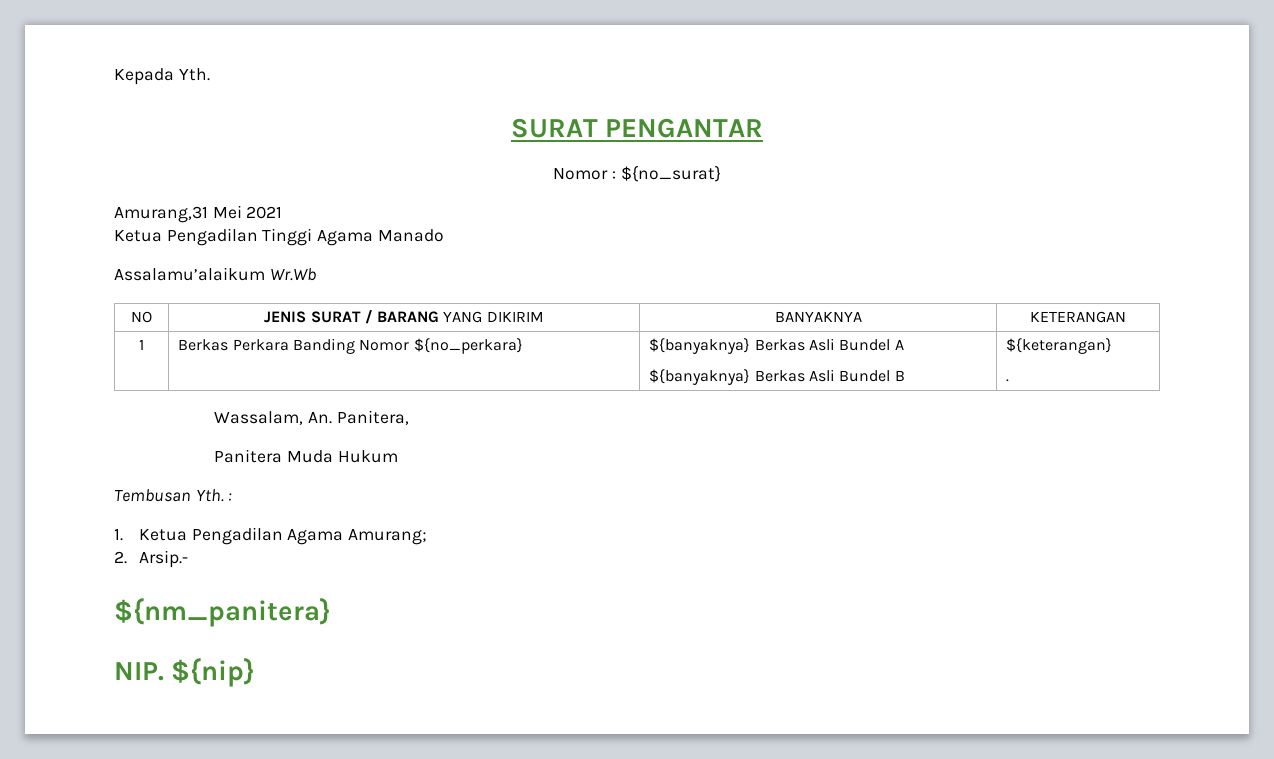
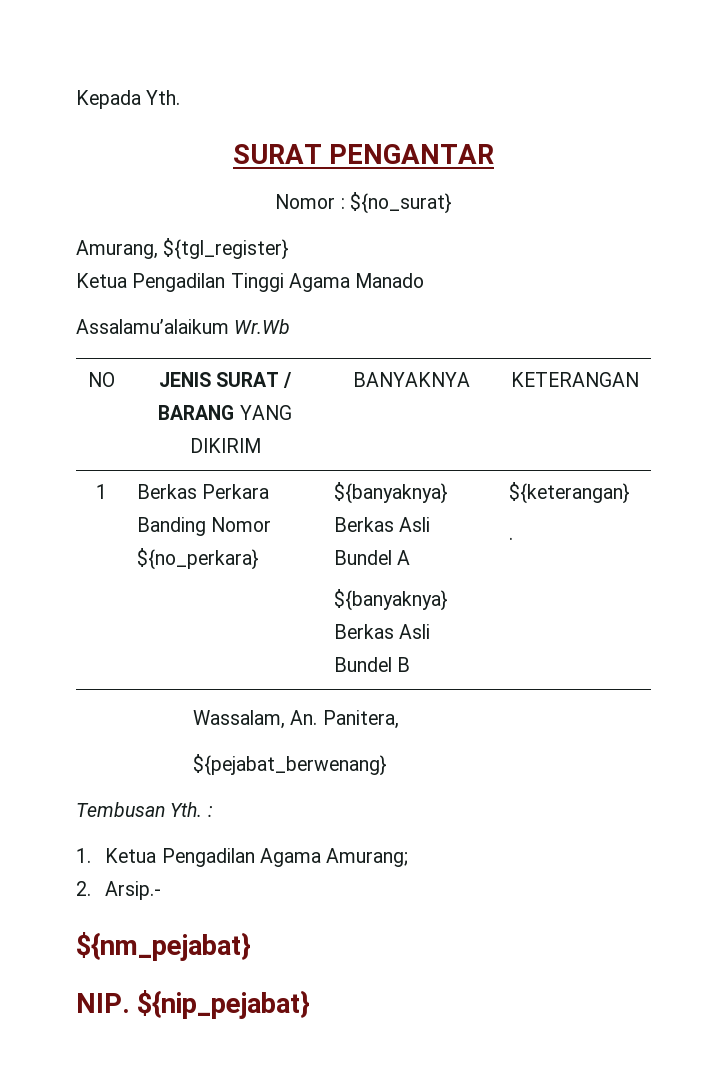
- Amurang,31 Mei 2021
+ Amurang, ${tgl_register}
- Panitera Muda Hukum
+ ${pejabat_berwenang}
- ${nm_panitera}
+ ${nm_pejabat}
- NIP. ${nip}
+ NIP. ${nip_pejabat}

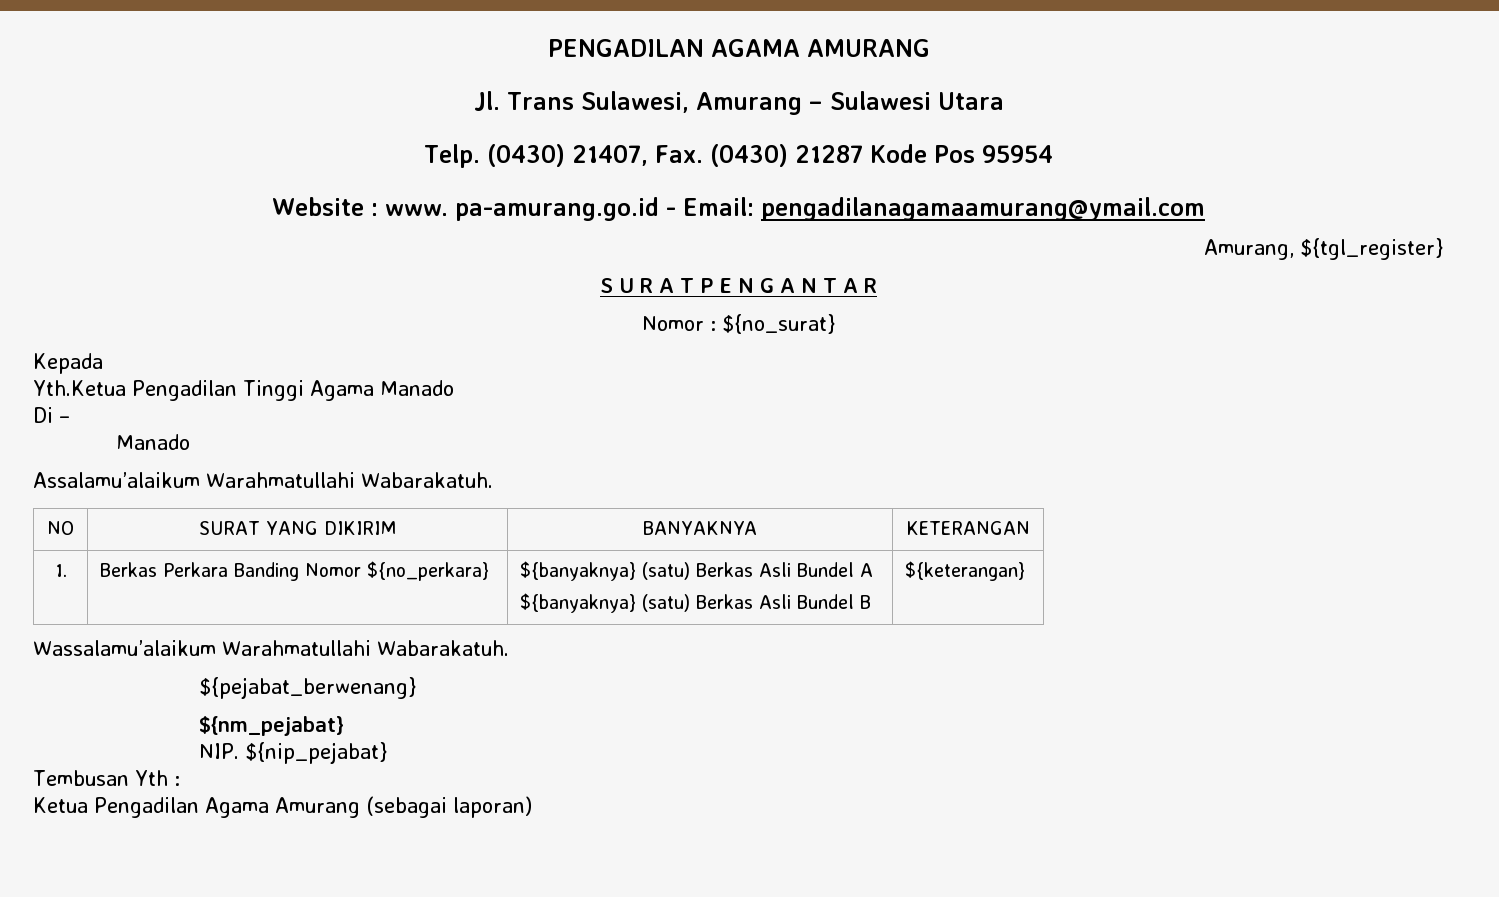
- Kepada Yth.
- SURAT PENGANTAR
+ PENGADILAN AGAMA AMURANG
+ Jl. Trans Sulawesi, Amurang – Sulawesi Utara
+ Telp. (0430) 21407, Fax. (0430) 21287 Kode Pos 95954
+ Website : www. pa-amurang.go.id - Email: pengadilanagamaamurang@ymail.com
+ Amurang, ${tgl_register}
+ S U R A T P E N G A N T A R
- Amurang, ${tgl_register}
- Ketua Pengadilan Tinggi Agama Manado
+ Kepada
+ Yth.Ketua Pengadilan Tinggi Agama Manado
+ Di –
+ Manado
- Assalamu’alaikum Wr.Wb
+ Assalamu’alaikum Warahmatullahi Wabarakatuh.
- NO | JENIS SURAT / BARANG YANG DIKIRIM | BANYAKNYA | KETERANGAN
+ NO | SURAT YANG DIKIRIM | BANYAKNYA | KETERANGAN
- 1 | Berkas Perkara Banding Nomor ${no_perkara} | ${banyaknya} Berkas Asli Bundel A
- ${banyaknya} Berkas Asli Bundel B | ${keterangan}
- .
- Wassalam, An. Panitera,
+ 1. | Berkas Perkara Banding Nomor ${no_perkara} | ${banyaknya} (satu) Berkas Asli Bundel A
+ ${banyaknya} (satu) Berkas Asli Bundel B | ${keterangan}
+ Wassalamu’alaikum Warahmatullahi Wabarakatuh.
  ${pejabat_berwenang}
- Tembusan Yth. :
- 1. Ketua Pengadilan Agama Amurang;
- 2. Arsip.-
  ${nm_pejabat}
  NIP. ${nip_pejabat}
+ Tembusan Yth :
+ Ketua Pengadilan Agama Amurang (sebagai laporan)

